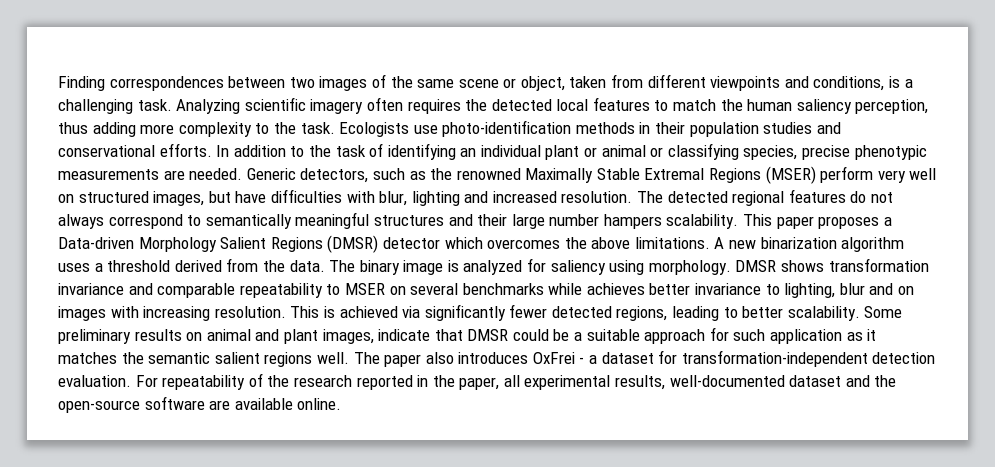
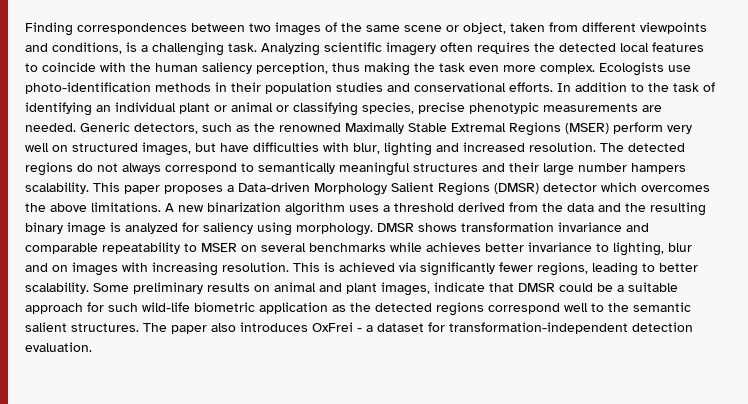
- Analyzing scientific imagery often requires the detected local features to match the human saliency perception, thus adding more complexity to the task.
+ Analyzing scientific imagery often requires the detected local features to coincide with the human saliency perception, thus making the task even more complex.
- The detected regional features do not always correspond to semantically meaningful structures and their large number hampers scalability.
+ The detected regions do not always correspond to semantically meaningful structures and their large number hampers scalability.
- A new binarization algorithm uses a threshold derived from the data. The binary image is analyzed for saliency using morphology.
+ A new binarization algorithm uses a threshold derived from the data and the resulting binary image is analyzed for saliency using morphology.
- This is achieved via significantly fewer detected regions, leading to better scalability.
+ This is achieved via significantly fewer regions, leading to better scalability.
- Some preliminary results on animal and plant images, indicate that DMSR could be a suitable approach for such application as it matches the semantic salient regions well.
+ Some preliminary results on animal and plant images, indicate that DMSR could be a suitable approach for such wild-life biometric application as the detected regions correspond well to the semantic salient structures.
- For repeatability of the research reported in the paper, all experimental results, well-documented dataset and the open-source software are available online.

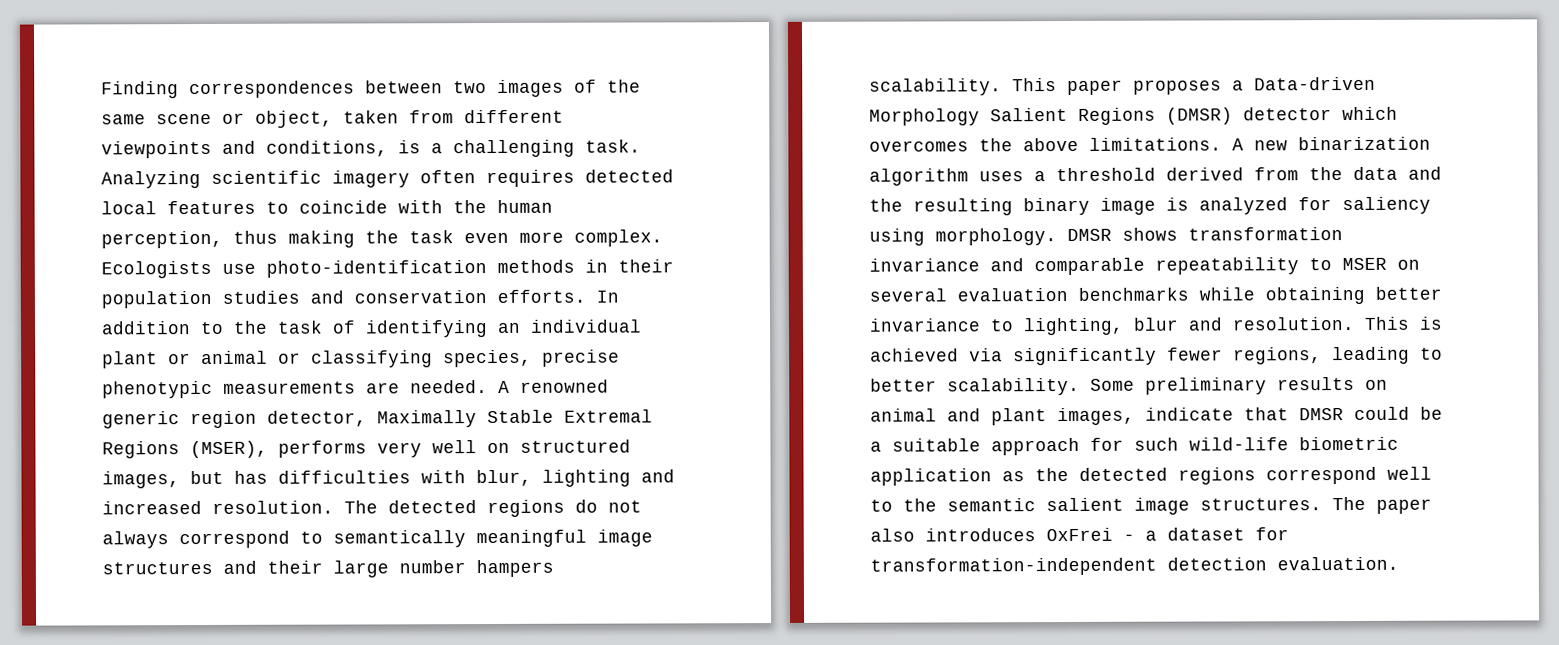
- Analyzing scientific imagery often requires the detected local features to coincide with the human saliency perception, thus making the task even more complex.
+ Analyzing scientific imagery often requires detected local features to coincide with the human perception, thus making the task even more complex.
- Ecologists use photo-identification methods in their population studies and conservational efforts.
+ Ecologists use photo-identification methods in their population studies and conservation efforts.
- Generic detectors, such as the renowned Maximally Stable Extremal Regions (MSER) perform very well on structured images, but have difficulties with blur, lighting and increased resolution.
+ A renowned generic region detector, Maximally Stable Extremal Regions (MSER), performs very well on structured images, but has difficulties with blur, lighting and increased resolution.
- The detected regions do not always correspond to semantically meaningful structures and their large number hampers scalability.
+ The detected regions do not always correspond to semantically meaningful image structures and their large number hampers scalability.
- DMSR shows transformation invariance and comparable repeatability to MSER on several benchmarks while achieves better invariance to lighting, blur and on images with increasing resolution.
+ DMSR shows transformation invariance and comparable repeatability to MSER on several evaluation benchmarks while obtaining better invariance to lighting, blur and resolution.
- Some preliminary results on animal and plant images, indicate that DMSR could be a suitable approach for such wild-life biometric application as the detected regions correspond well to the semantic salient structures.
+ Some preliminary results on animal and plant images, indicate that DMSR could be a suitable approach for such wild-life biometric application as the detected regions correspond well to the semantic salient image structures.

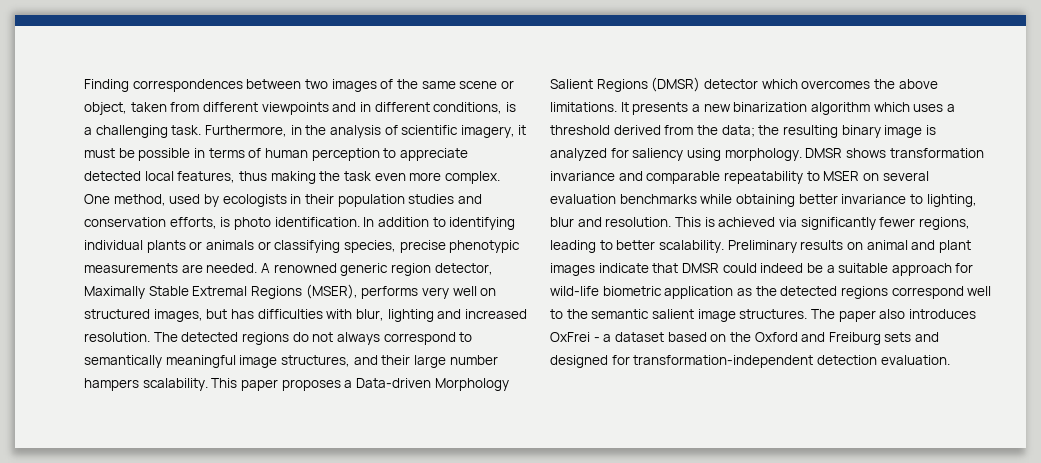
- Finding correspondences between two images of the same scene or object, taken from different viewpoints and conditions, is a challenging task.
+ Finding correspondences between two images of the same scene or object, taken from different viewpoints and in different conditions, is a challenging task.
- Analyzing scientific imagery often requires detected local features to coincide with the human perception, thus making the task even more complex.
+ Furthermore, in the analysis of scientific imagery, it must be possible in terms of human perception to appreciate detected local features, thus making the task even more complex.
- Ecologists use photo-identification methods in their population studies and conservation efforts. In addition to the task of identifying an individual plant or animal or classifying species, precise phenotypic measurements are needed.
+ One method, used by ecologists in their population studies and conservation efforts, is photo identification. In addition to identifying individual plants or animals or classifying species, precise phenotypic measurements are needed.
- The detected regions do not always correspond to semantically meaningful image structures and their large number hampers scalability.
+ The detected regions do not always correspond to semantically meaningful image structures, and their large number hampers scalability.
- A new binarization algorithm uses a threshold derived from the data and the resulting binary image is analyzed for saliency using morphology.
+ It presents a new binarization algorithm which uses a threshold derived from the data; the resulting binary image is analyzed for saliency using morphology.
- Some preliminary results on animal and plant images, indicate that DMSR could be a suitable approach for such wild-life biometric application as the detected regions correspond well to the semantic salient image structures.
+ Preliminary results on animal and plant images indicate that DMSR could indeed be a suitable approach for wild-life biometric application as the detected regions correspond well to the semantic salient image structures.
- The paper also introduces OxFrei - a dataset for transformation-independent detection evaluation.
+ The paper also introduces OxFrei - a dataset based on the Oxford and Freiburg sets and designed for transformation-independent detection evaluation.

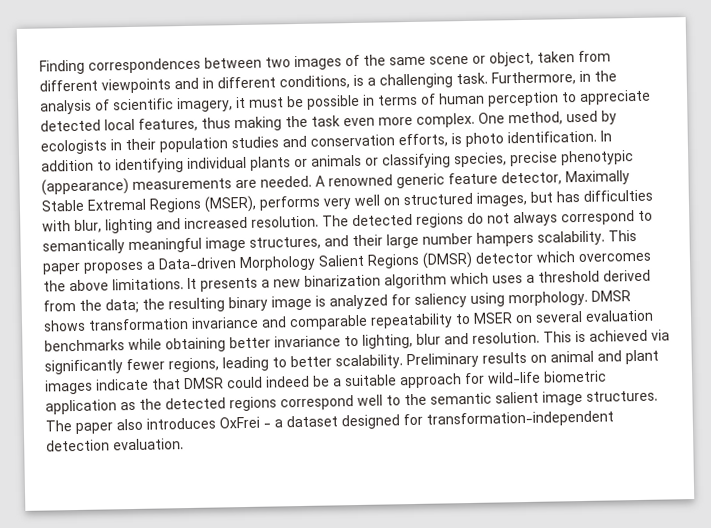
- In addition to identifying individual plants or animals or classifying species, precise phenotypic measurements are needed.
+ In addition to identifying individual plants or animals or classifying species, precise phenotypic (appearance) measurements are needed.
- A renowned generic region detector, Maximally Stable Extremal Regions (MSER), performs very well on structured images, but has difficulties with blur, lighting and increased resolution.
+ A renowned generic feature detector, Maximally Stable Extremal Regions (MSER), performs very well on structured images, but has difficulties with blur, lighting and increased resolution.
- The paper also introduces OxFrei - a dataset based on the Oxford and Freiburg sets and designed for transformation-independent detection evaluation.
+ The paper also introduces OxFrei - a dataset designed for transformation-independent detection evaluation.

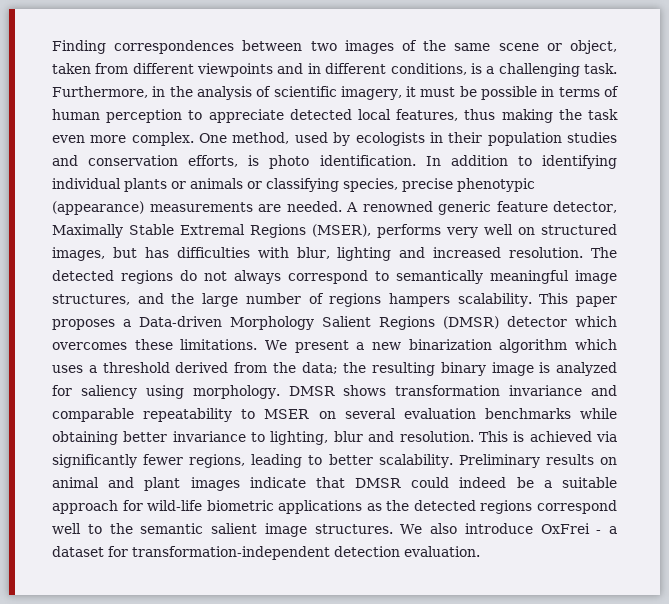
- The detected regions do not always correspond to semantically meaningful image structures, and their large number hampers scalability.
+ The detected regions do not always correspond to semantically meaningful image structures, and the large number of regions hampers scalability.
- This paper proposes a Data-driven Morphology Salient Regions (DMSR) detector which overcomes the above limitations. It presents a new binarization algorithm which uses a threshold derived from the data; the resulting binary image is analyzed for saliency using morphology.
+ This paper proposes a Data-driven Morphology Salient Regions (DMSR) detector which overcomes these limitations. We present a new binarization algorithm which uses a threshold derived from the data; the resulting binary image is analyzed for saliency using morphology.
- Preliminary results on animal and plant images indicate that DMSR could indeed be a suitable approach for wild-life biometric application as the detected regions correspond well to the semantic salient image structures.
+ Preliminary results on animal and plant images indicate that DMSR could indeed be a suitable approach for wild-life biometric applications as the detected regions correspond well to the semantic salient image structures.
- The paper also introduces OxFrei - a dataset designed for transformation-independent detection evaluation.
+ We also introduce OxFrei - a dataset for transformation-independent detection evaluation.

